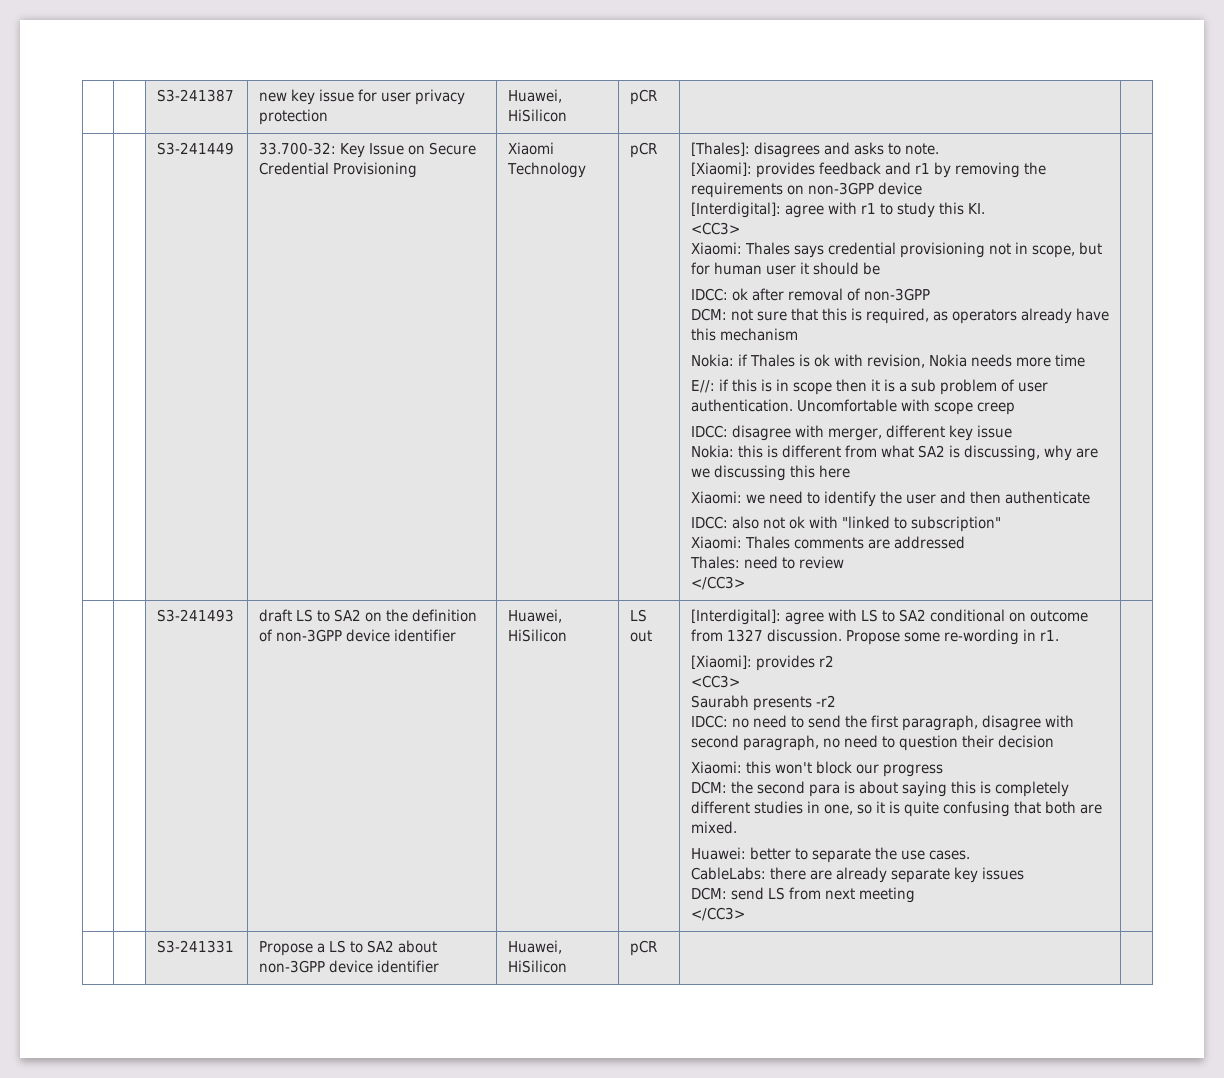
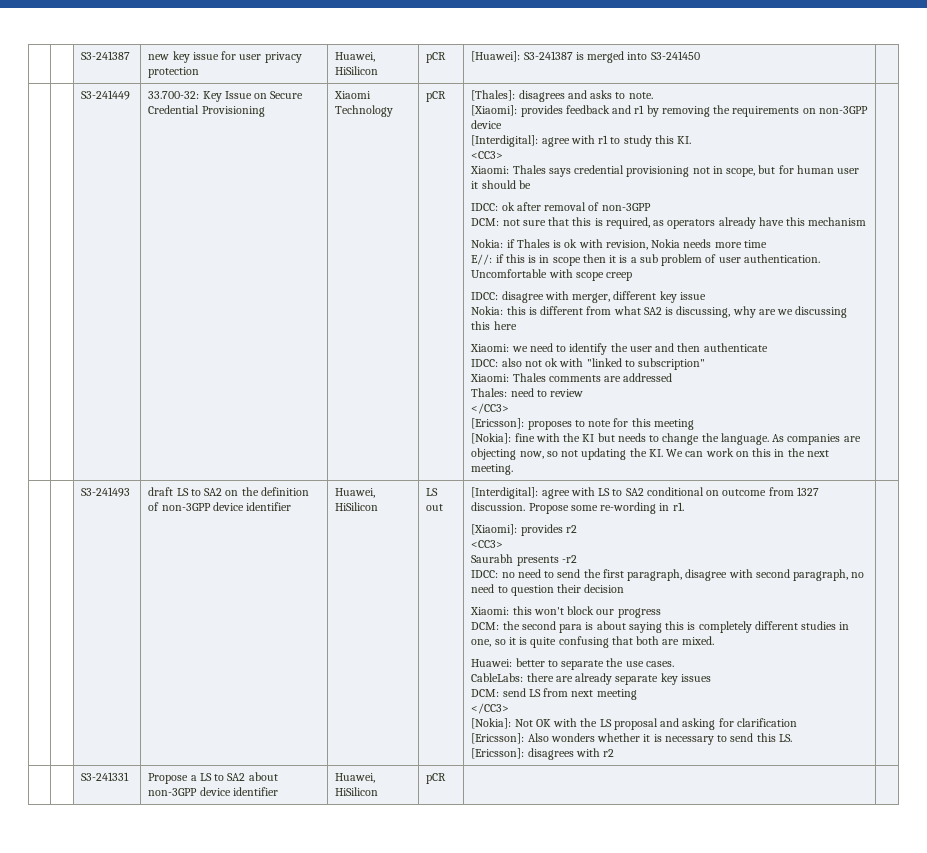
- | | S3-241387 | new key issue for user privacy protection | Huawei, HiSilicon | pCR | |
+ | | S3-241387 | new key issue for user privacy protection | Huawei, HiSilicon | pCR | [Huawei]: S3-241387 is merged into S3-241450 |
+ [Ericsson]: proposes to note for this meeting
+ [Nokia]: fine with the KI but needs to change the language. As companies are objecting now, so not updating the KI. We can work on this in the next meeting.
+ [Nokia]: Not OK with the LS proposal and asking for clarification
+ [Ericsson]: Also wonders whether it is necessary to send this LS.
+ [Ericsson]: disagrees with r2

